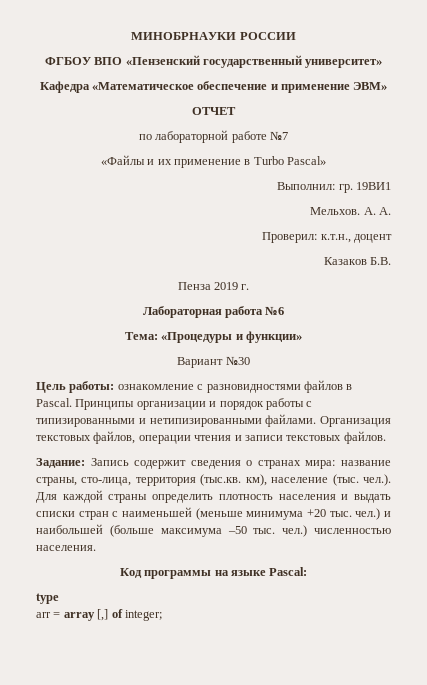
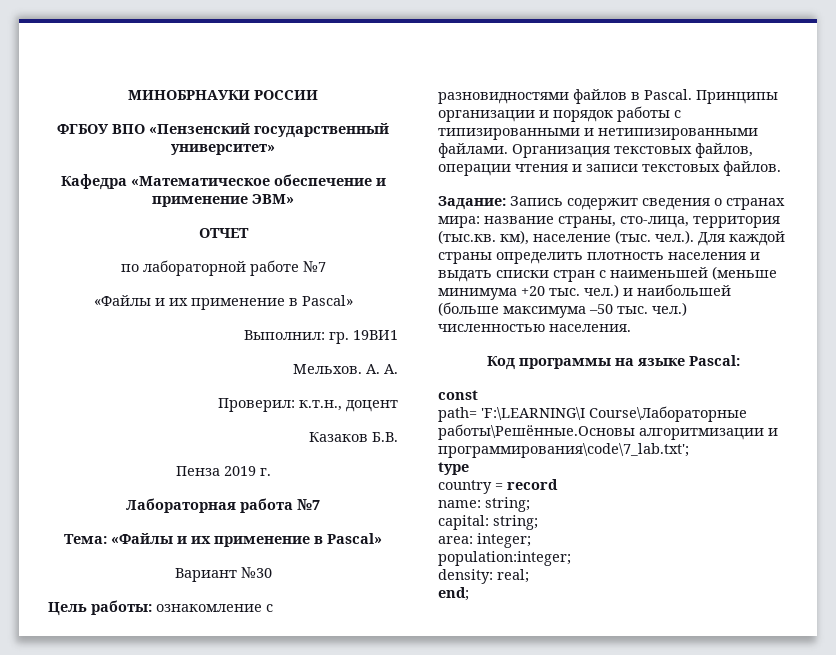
  по лабораторной работе №7
- «Файлы и их применение в Turbo Pascal»
+ «Файлы и их применение в Pascal»
- Лабораторная работа №6
+ Лабораторная работа №7
- Тема: «Процедуры и функции»
+ Тема: «Файлы и их применение в Pascal»
+ const
+ path= 'F:\LEARNING\I Course\Лабораторные работы\Решённые.Основы алгоритмизации и программирования\code\7_lab.txt';
  type
- arr = array [,] of integer;
+ country = record
+ name: string;
+ capital: string;
+ area: integer;
+ population:integer;
+ density: real;
+ end;

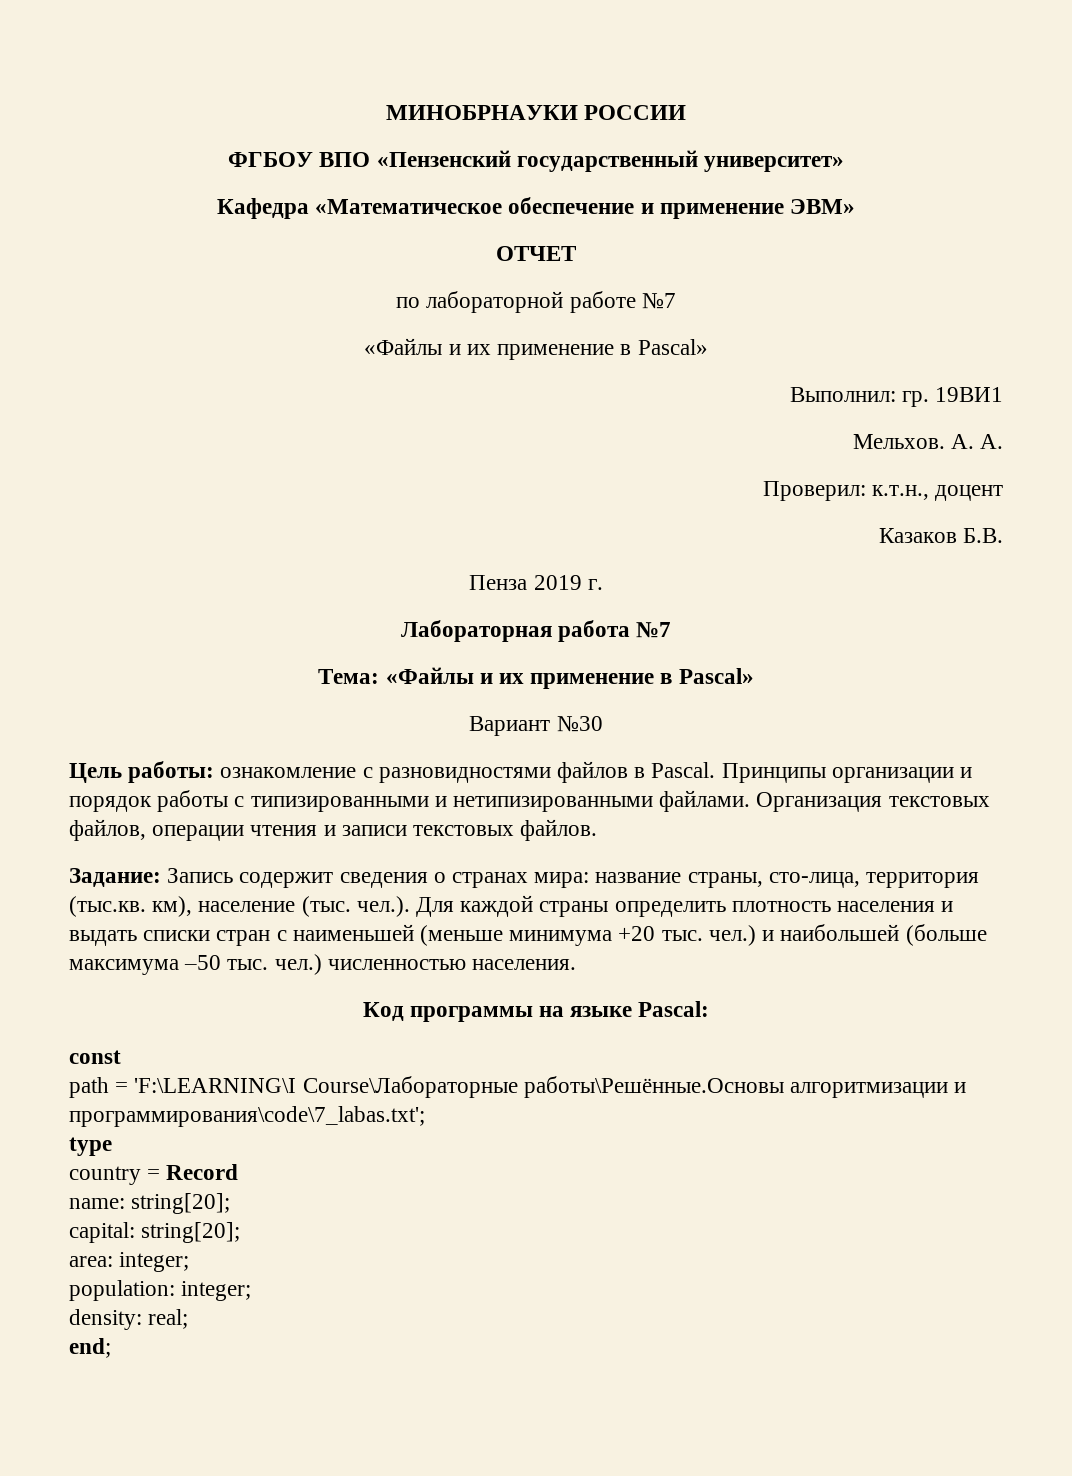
- path= 'F:\LEARNING\I Course\Лабораторные работы\Решённые.Основы алгоритмизации и программирования\code\7_lab.txt';
+ path = 'F:\LEARNING\I Course\Лабораторные работы\Решённые.Основы алгоритмизации и программирования\code\7_labas.txt';
- country = record
+ country = Record
- name: string;
+ name: string[20];
- capital: string;
+ capital: string[20];
- population:integer;
+ population: integer;

